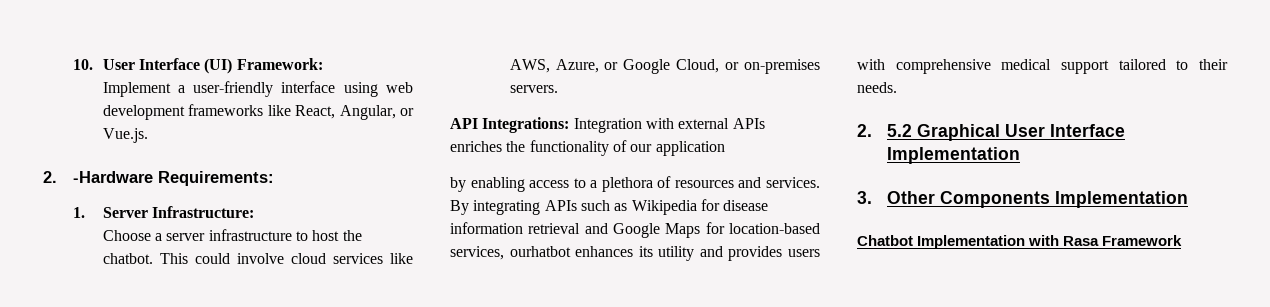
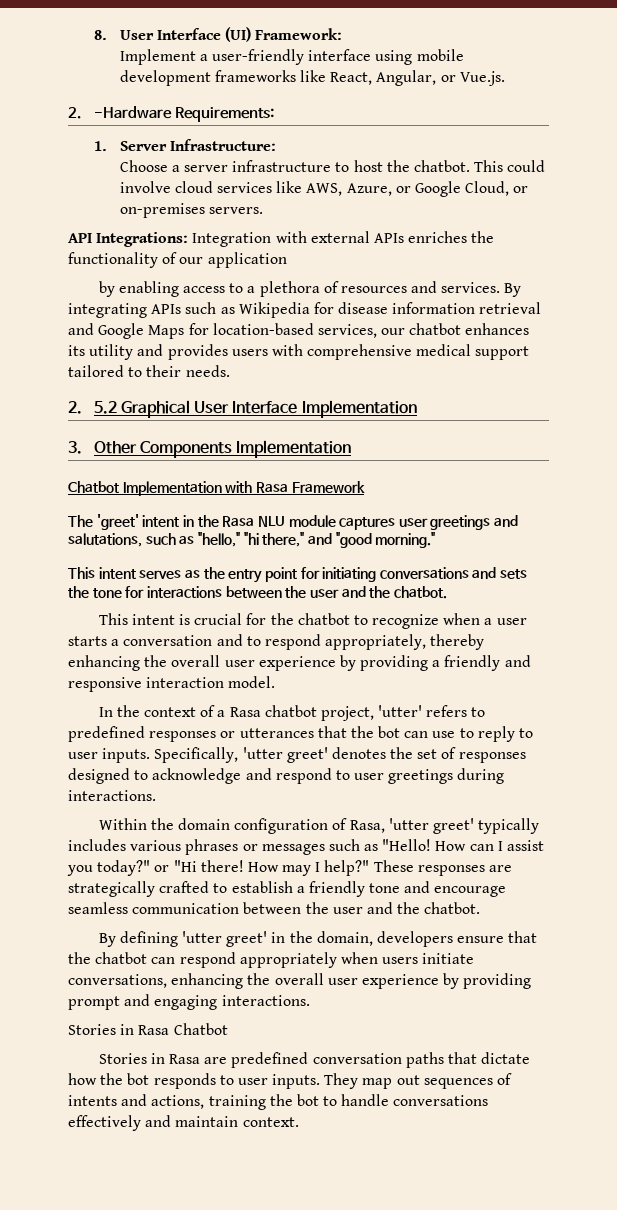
- 10. User Interface (UI) Framework:
+ 8. User Interface (UI) Framework:
- Implement a user-friendly interface using web development frameworks like React, Angular, or Vue.js.
+ Implement a user-friendly interface using mobile development frameworks like React, Angular, or Vue.js.
- By integrating APIs such as Wikipedia for disease information retrieval and Google Maps for location-based services, ourhatbot enhances its utility and provides users with comprehensive medical support tailored to their needs.
+ By integrating APIs such as Wikipedia for disease information retrieval and Google Maps for location-based services, our chatbot enhances its utility and provides users with comprehensive medical support tailored to their needs.
+ The 'greet' intent in the Rasa NLU module captures user greetings and salutations, such as "hello," "hi there," and "good morning."
+ This intent serves as the entry point for initiating conversations and sets the tone for interactions between the user and the chatbot.
+ This intent is crucial for the chatbot to recognize when a user starts a conversation and to respond appropriately, thereby enhancing the overall user experience by providing a friendly and responsive interaction model.
+ In the context of a Rasa chatbot project, 'utter' refers to predefined responses or utterances that the bot can use to reply to user inputs. Specifically, 'utter greet' denotes the set of responses designed to acknowledge and respond to user greetings during interactions.
+ Within the domain configuration of Rasa, 'utter greet' typically includes various phrases or messages such as "Hello! How can I assist you today?" or "Hi there! How may I help?" These responses are strategically crafted to establish a friendly tone and encourage seamless communication between the user and the chatbot.
+ By defining 'utter greet' in the domain, developers ensure that the chatbot can respond appropriately when users initiate conversations, enhancing the overall user experience by providing prompt and engaging interactions.
+ Stories in Rasa Chatbot
+ Stories in Rasa are predefined conversation paths that dictate how the bot responds to user inputs. They map out sequences of intents and actions, training the bot to handle conversations effectively and maintain context.

